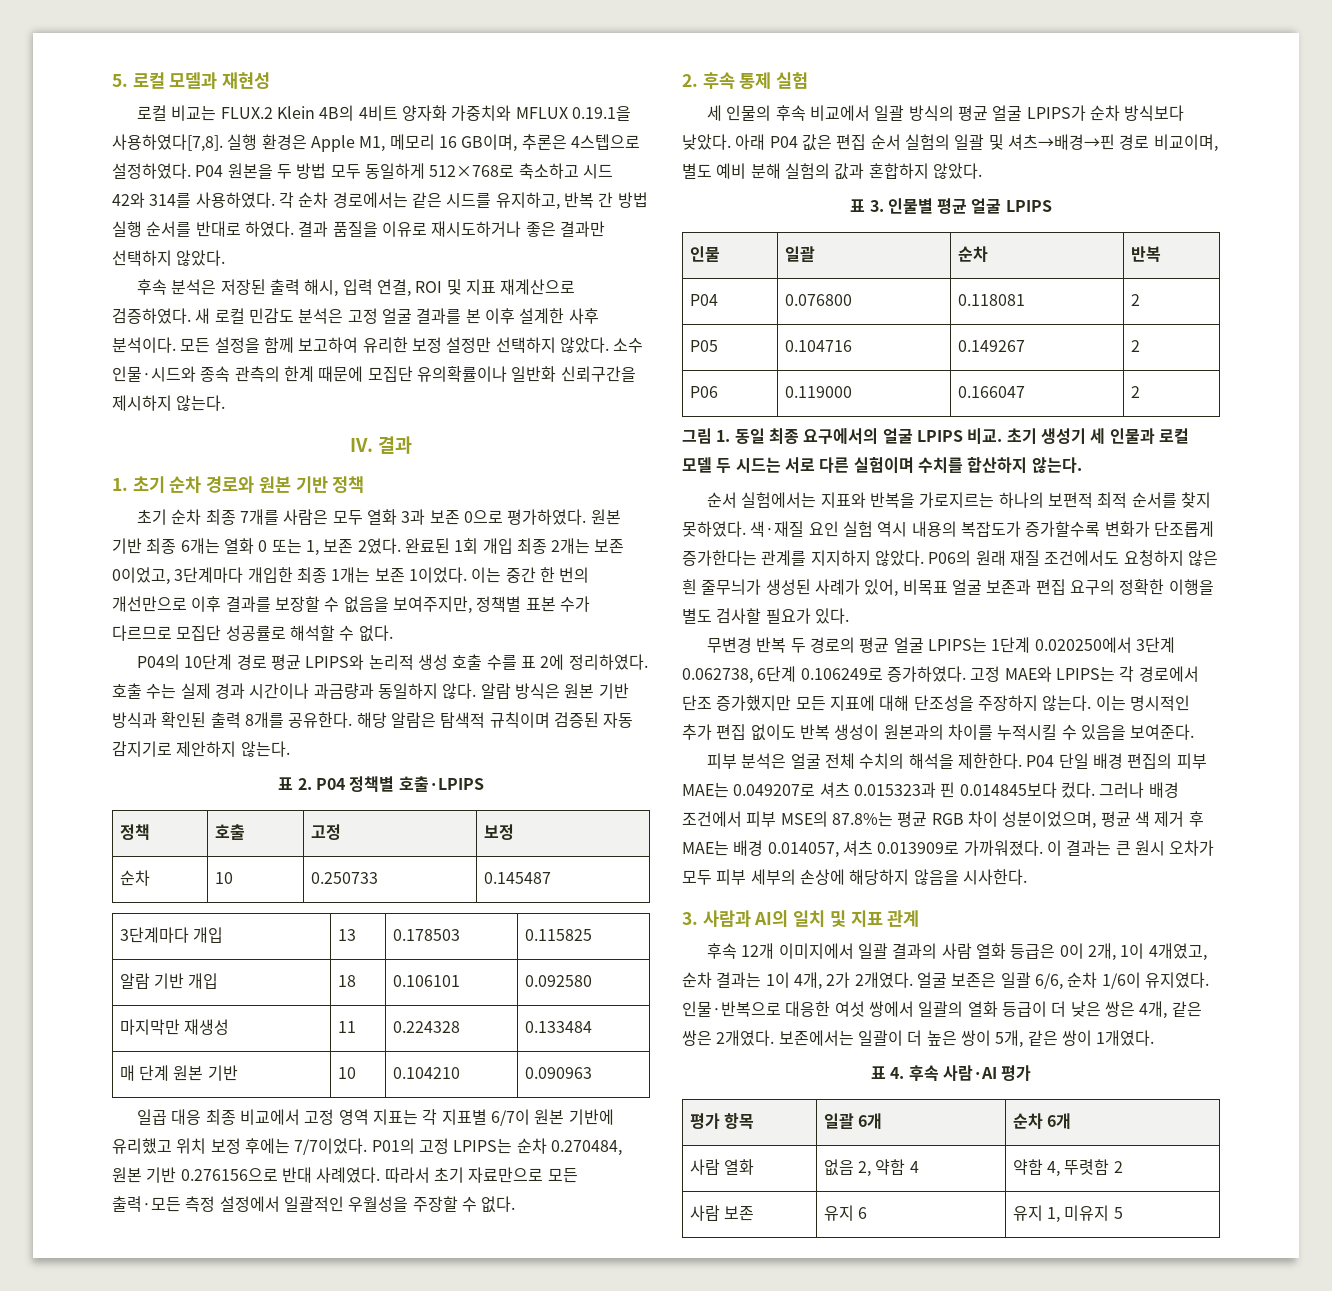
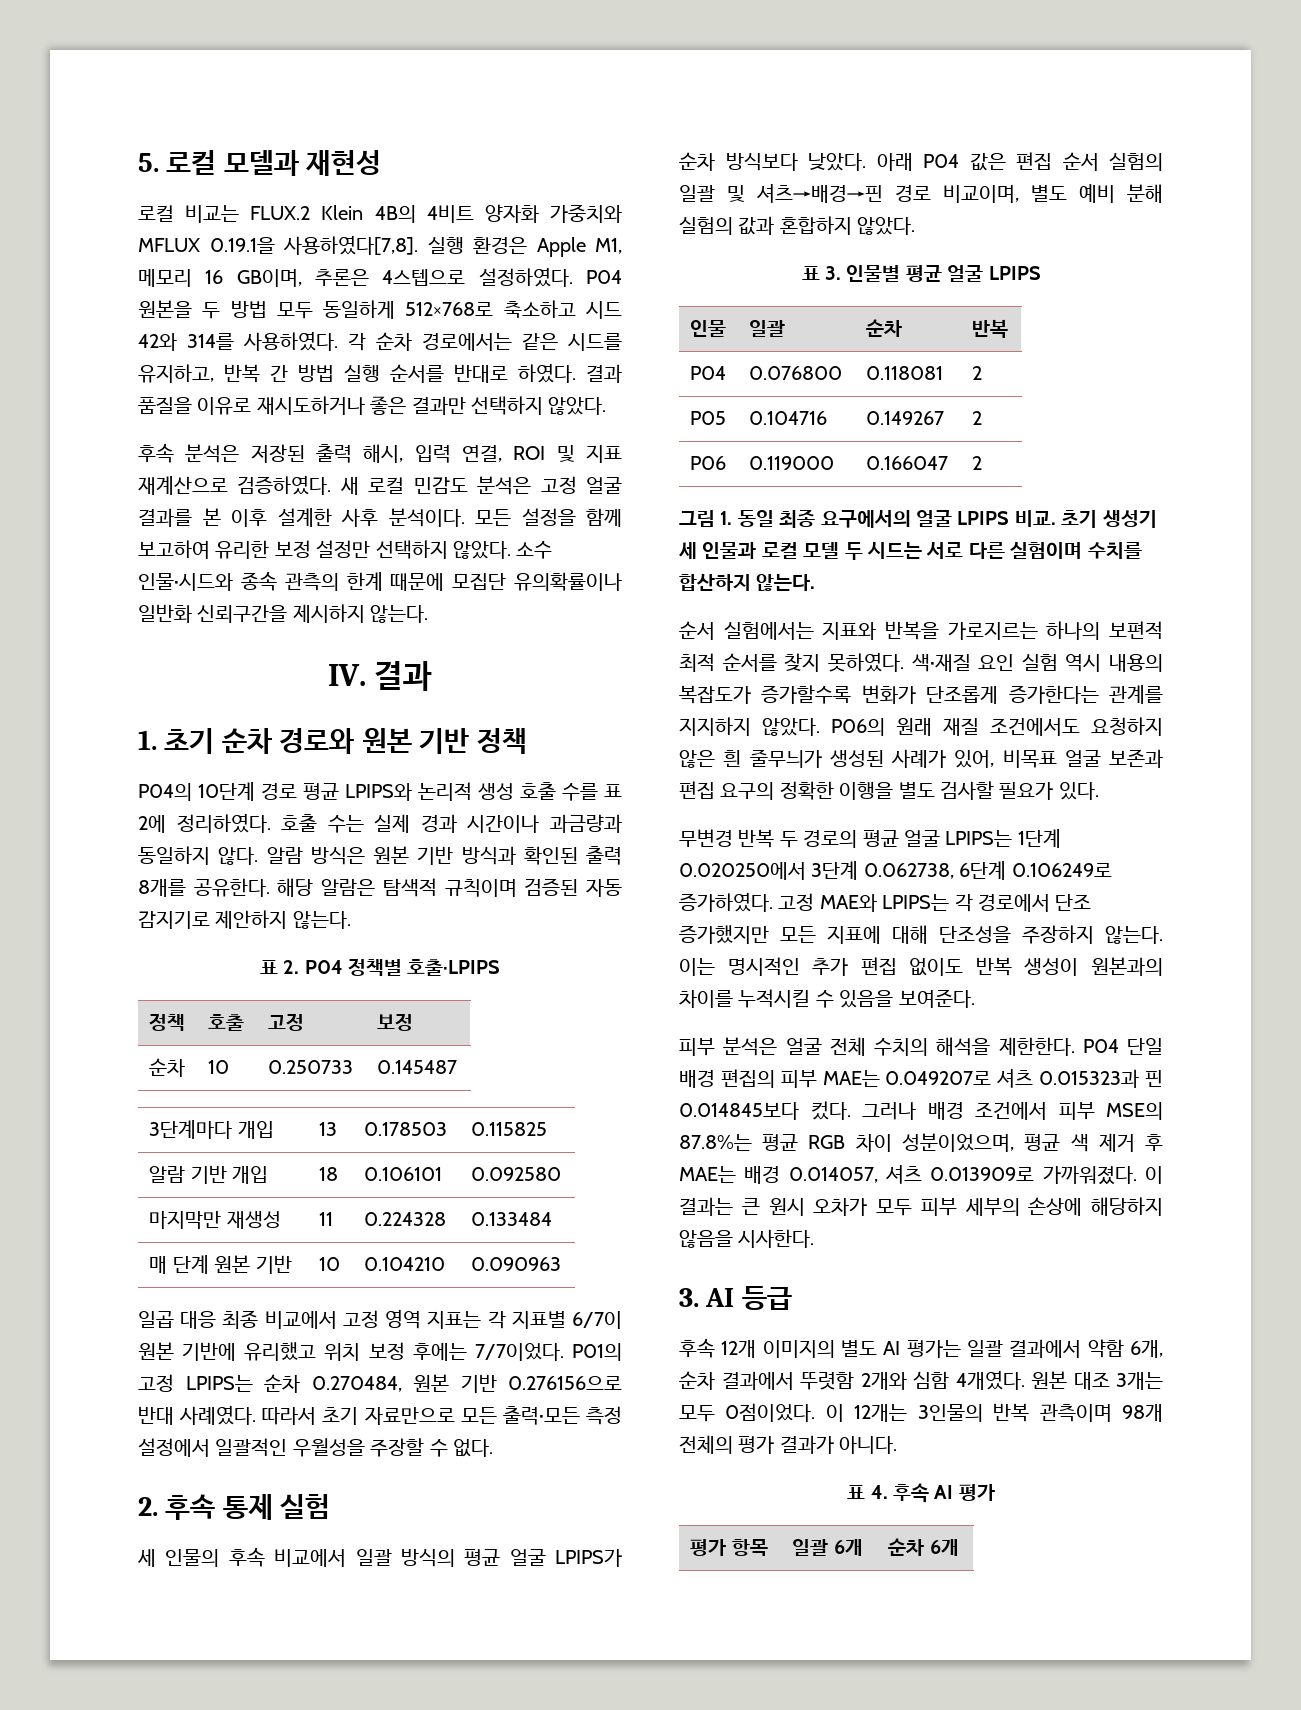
- 초기 순차 최종 7개를 사람은 모두 열화 3과 보존 0으로 평가하였다. 원본 기반 최종 6개는 열화 0 또는 1, 보존 2였다. 완료된 1회 개입 최종 2개는 보존 0이었고, 3단계마다 개입한 최종 1개는 보존 1이었다. 이는 중간 한 번의 개선만으로 이후 결과를 보장할 수 없음을 보여주지만, 정책별 표본 수가 다르므로 모집단 성공률로 해석할 수 없다.
- 3. 사람과 AI의 일치 및 지표 관계
- 후속 12개 이미지에서 일괄 결과의 사람 열화 등급은 0이 2개, 1이 4개였고, 순차 결과는 1이 4개, 2가 2개였다. 얼굴 보존은 일괄 6/6, 순차 1/6이 유지였다. 인물·반복으로 대응한 여섯 쌍에서 일괄의 열화 등급이 더 낮은 쌍은 4개, 같은 쌍은 2개였다. 보존에서는 일괄이 더 높은 쌍이 5개, 같은 쌍이 1개였다.
+ 3. AI 등급
+ 후속 12개 이미지의 별도 AI 평가는 일괄 결과에서 약함 6개, 순차 결과에서 뚜렷함 2개와 심함 4개였다. 원본 대조 3개는 모두 0점이었다. 이 12개는 3인물의 반복 관측이며 98개 전체의 평가 결과가 아니다.
- 표 4. 후속 사람·AI 평가
+ 표 4. 후속 AI 평가
- 사람 열화 | 없음 2, 약함 4 | 약함 4, 뚜렷함 2
- 사람 보존 | 유지 6 | 유지 1, 미유지 5

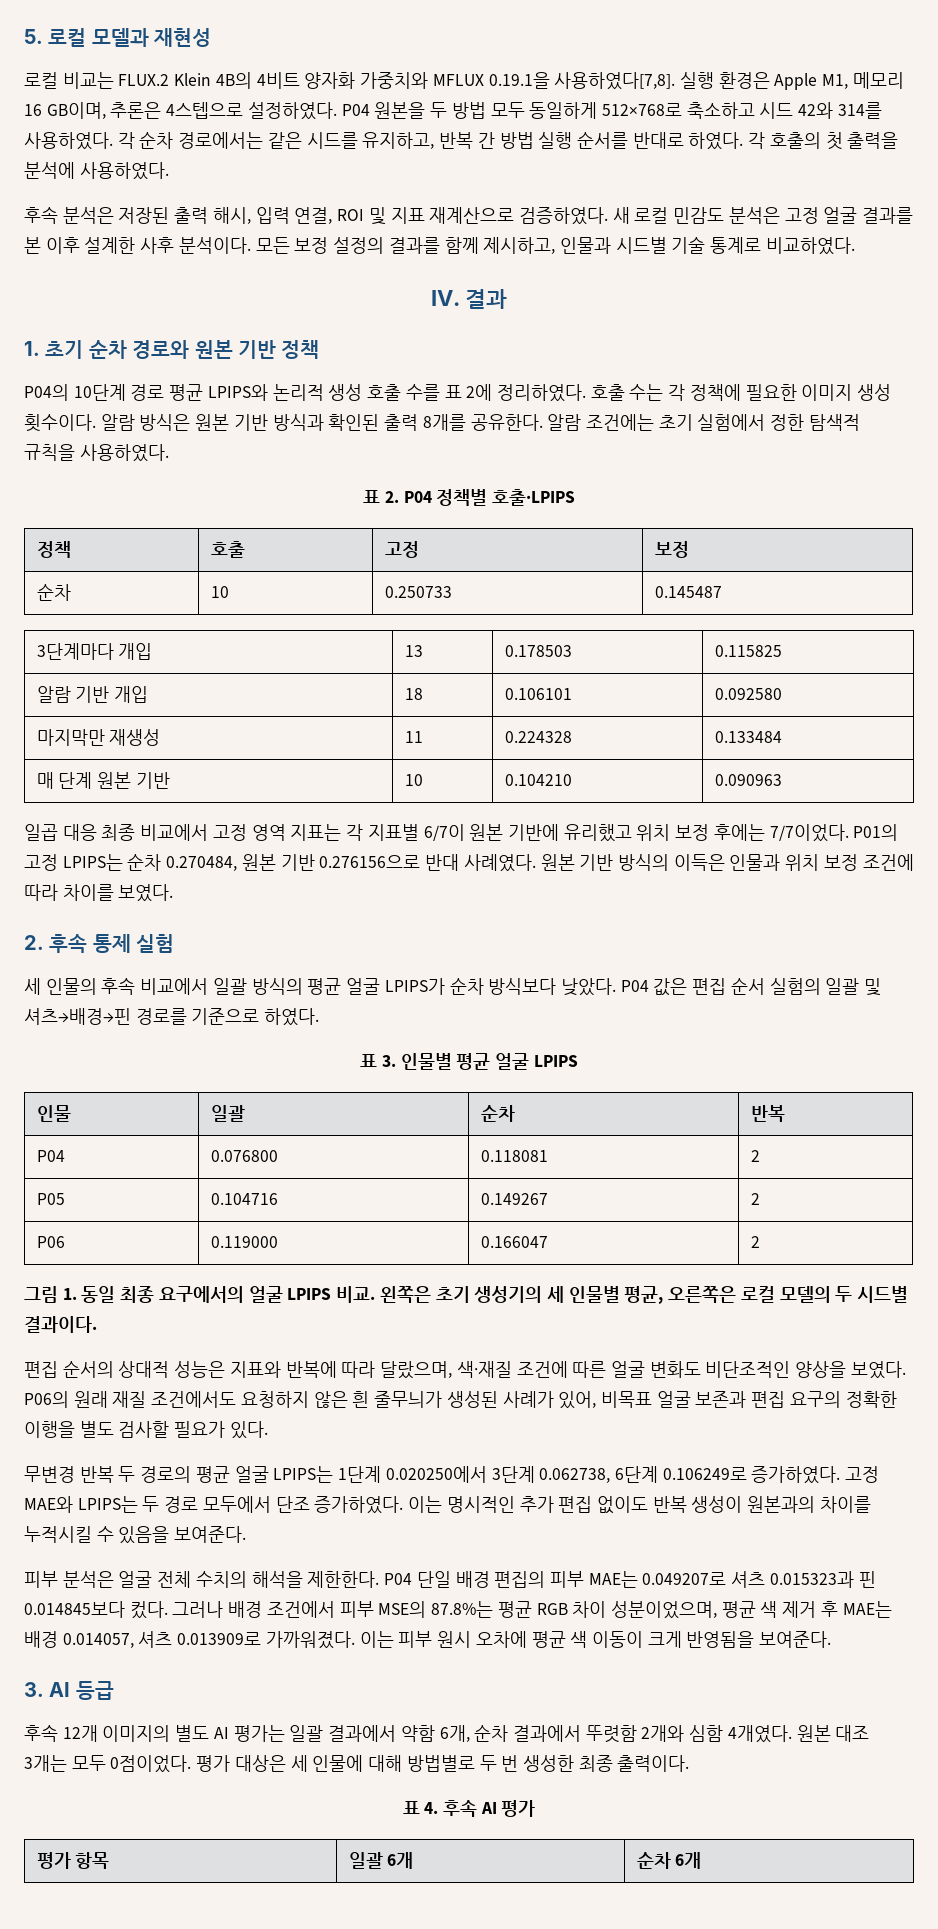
- 결과 품질을 이유로 재시도하거나 좋은 결과만 선택하지 않았다.
+ 각 호출의 첫 출력을 분석에 사용하였다.
- 모든 설정을 함께 보고하여 유리한 보정 설정만 선택하지 않았다. 소수 인물·시드와 종속 관측의 한계 때문에 모집단 유의확률이나 일반화 신뢰구간을 제시하지 않는다.
+ 모든 보정 설정의 결과를 함께 제시하고, 인물과 시드별 기술 통계로 비교하였다.
- 호출 수는 실제 경과 시간이나 과금량과 동일하지 않다.
+ 호출 수는 각 정책에 필요한 이미지 생성 횟수이다.
- 해당 알람은 탐색적 규칙이며 검증된 자동 감지기로 제안하지 않는다.
+ 알람 조건에는 초기 실험에서 정한 탐색적 규칙을 사용하였다.
- 따라서 초기 자료만으로 모든 출력·모든 측정 설정에서 일괄적인 우월성을 주장할 수 없다.
+ 원본 기반 방식의 이득은 인물과 위치 보정 조건에 따라 차이를 보였다.
- 아래 P04 값은 편집 순서 실험의 일괄 및 셔츠→배경→핀 경로 비교이며, 별도 예비 분해 실험의 값과 혼합하지 않았다.
+ P04 값은 편집 순서 실험의 일괄 및 셔츠→배경→핀 경로를 기준으로 하였다.
- 초기 생성기 세 인물과 로컬 모델 두 시드는 서로 다른 실험이며 수치를 합산하지 않는다.
- 순서 실험에서는 지표와 반복을 가로지르는 하나의 보편적 최적 순서를 찾지 못하였다. 색·재질 요인 실험 역시 내용의 복잡도가 증가할수록 변화가 단조롭게 증가한다는 관계를 지지하지 않았다.
+ 왼쪽은 초기 생성기의 세 인물별 평균, 오른쪽은 로컬 모델의 두 시드별 결과이다.
+ 편집 순서의 상대적 성능은 지표와 반복에 따라 달랐으며, 색·재질 조건에 따른 얼굴 변화도 비단조적인 양상을 보였다.
- 고정 MAE와 LPIPS는 각 경로에서 단조 증가했지만 모든 지표에 대해 단조성을 주장하지 않는다.
+ 고정 MAE와 LPIPS는 두 경로 모두에서 단조 증가하였다.
- 이 결과는 큰 원시 오차가 모두 피부 세부의 손상에 해당하지 않음을 시사한다.
+ 이는 피부 원시 오차에 평균 색 이동이 크게 반영됨을 보여준다.
- 이 12개는 3인물의 반복 관측이며 98개 전체의 평가 결과가 아니다.
+ 평가 대상은 세 인물에 대해 방법별로 두 번 생성한 최종 출력이다.

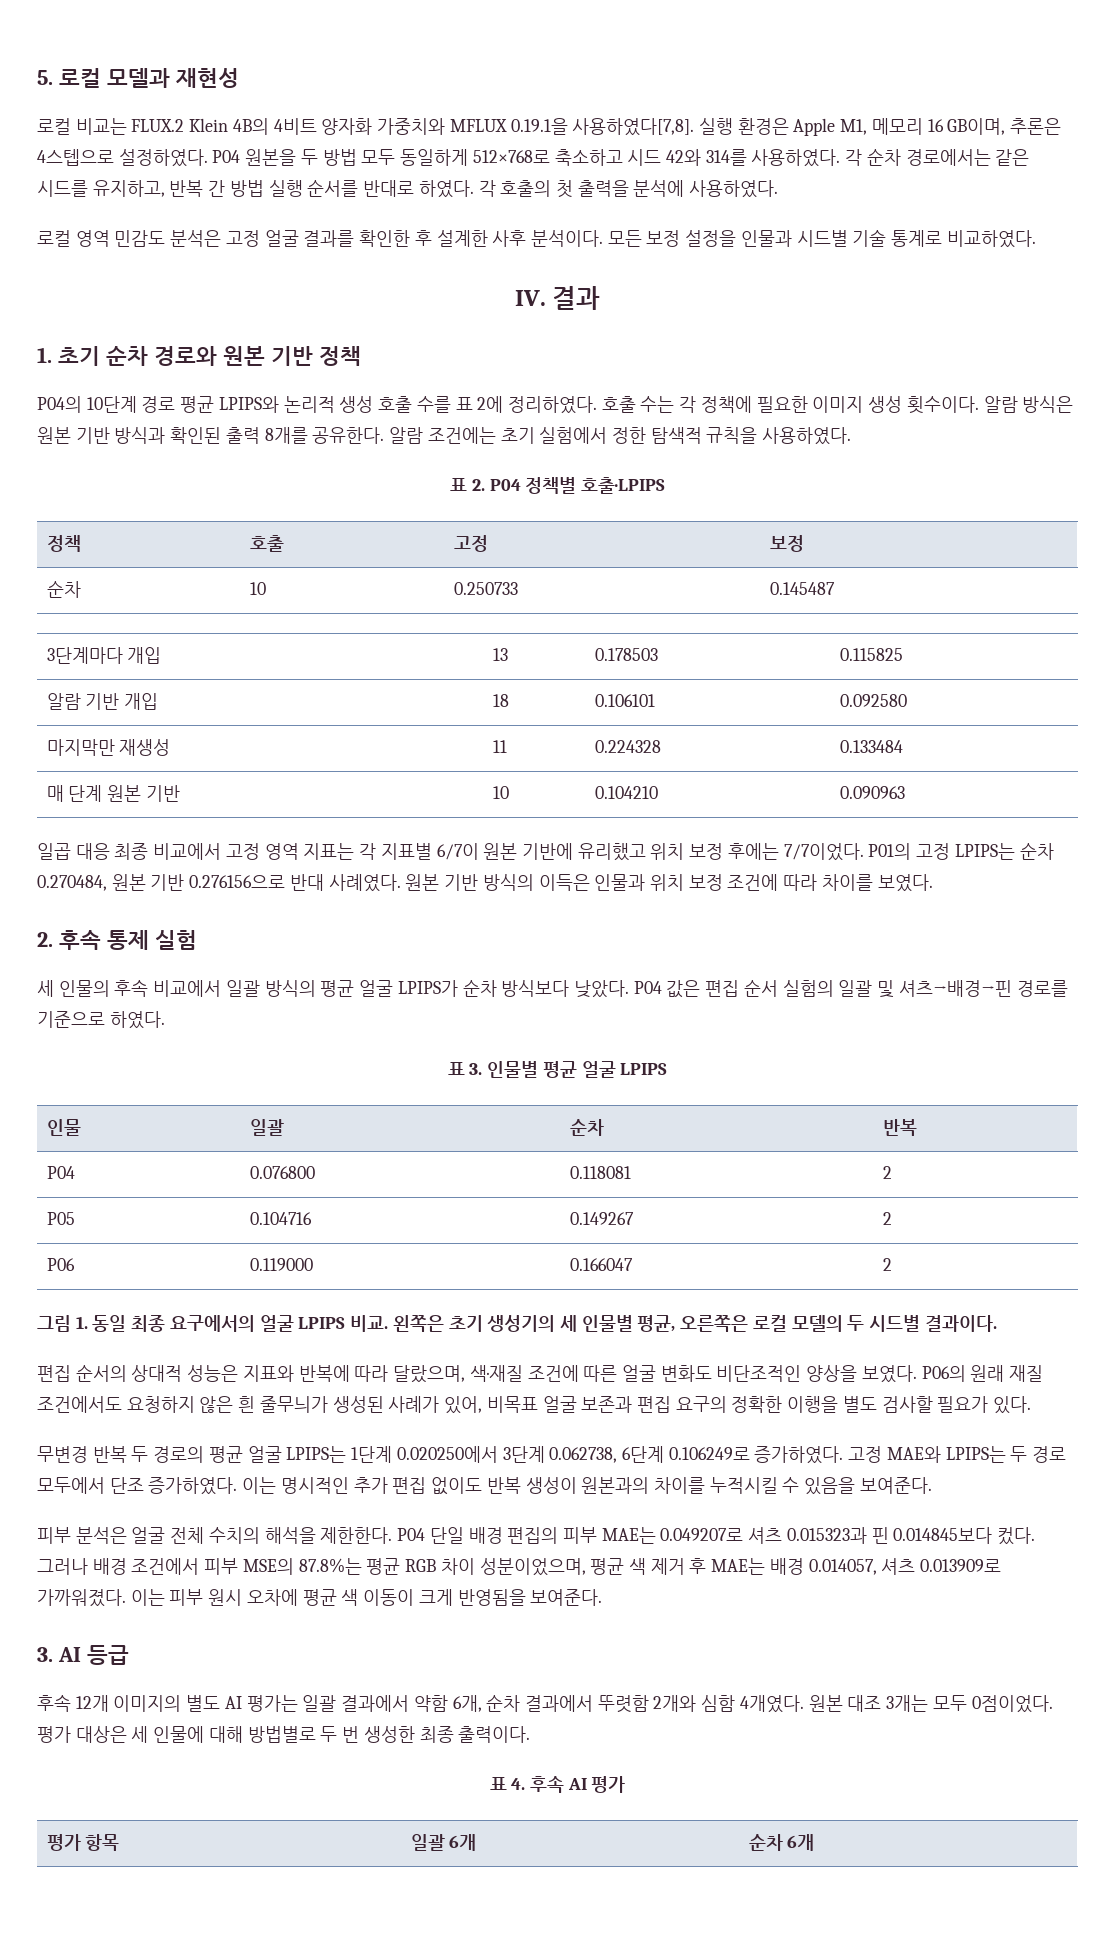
- 후속 분석은 저장된 출력 해시, 입력 연결, ROI 및 지표 재계산으로 검증하였다. 새 로컬 민감도 분석은 고정 얼굴 결과를 본 이후 설계한 사후 분석이다.
+ 로컬 영역 민감도 분석은 고정 얼굴 결과를 확인한 후 설계한 사후 분석이다.
- 모든 보정 설정의 결과를 함께 제시하고, 인물과 시드별 기술 통계로 비교하였다.
+ 모든 보정 설정을 인물과 시드별 기술 통계로 비교하였다.

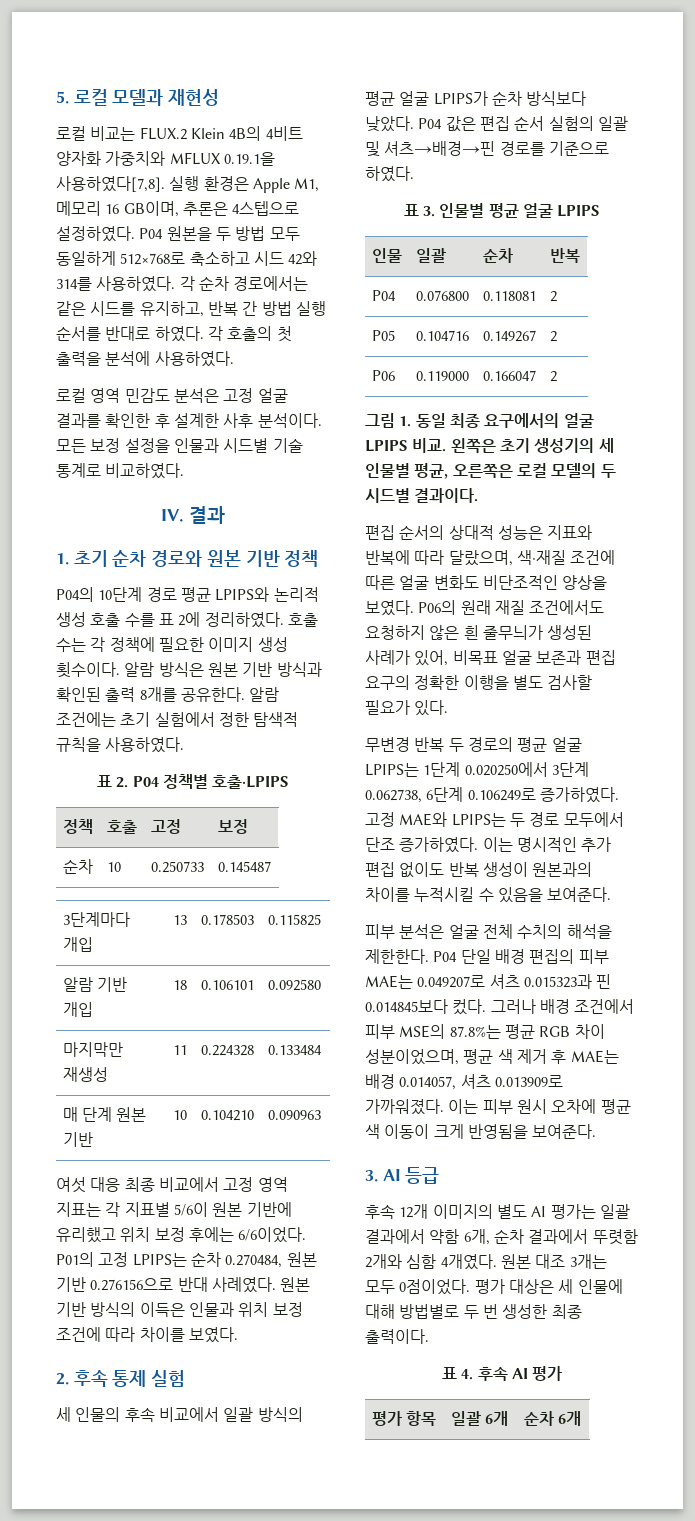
- 일곱 대응 최종 비교에서 고정 영역 지표는 각 지표별 6/7이 원본 기반에 유리했고 위치 보정 후에는 7/7이었다.
+ 여섯 대응 최종 비교에서 고정 영역 지표는 각 지표별 5/6이 원본 기반에 유리했고 위치 보정 후에는 6/6이었다.

